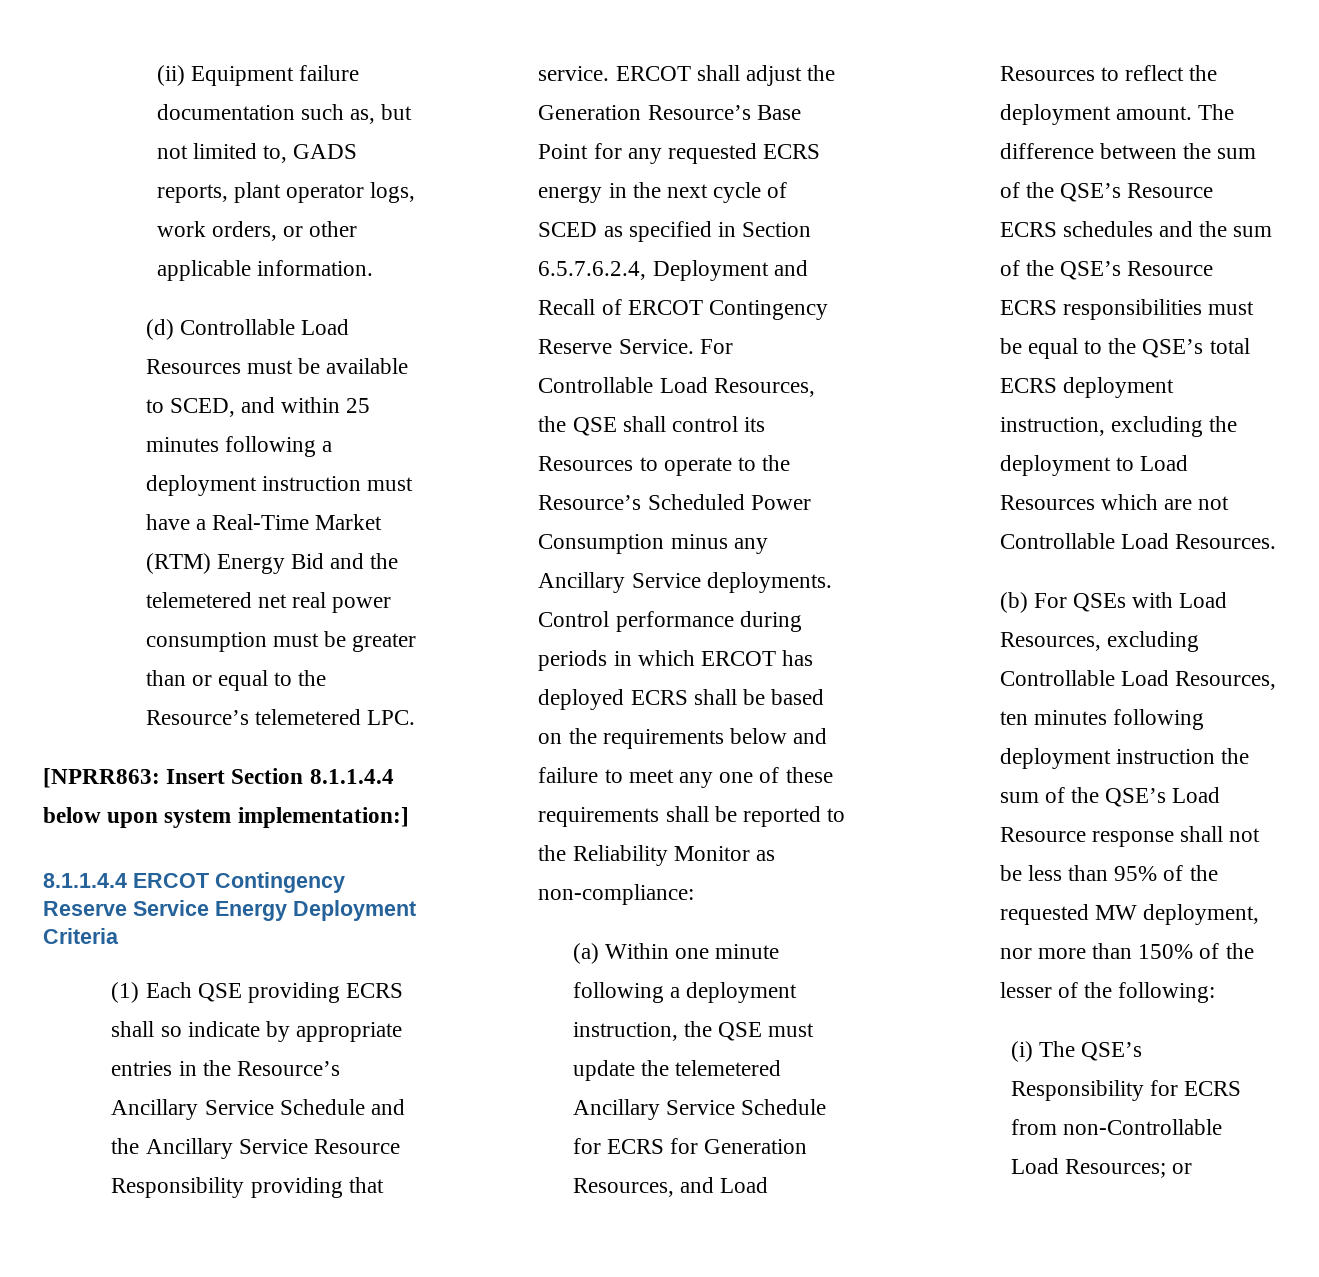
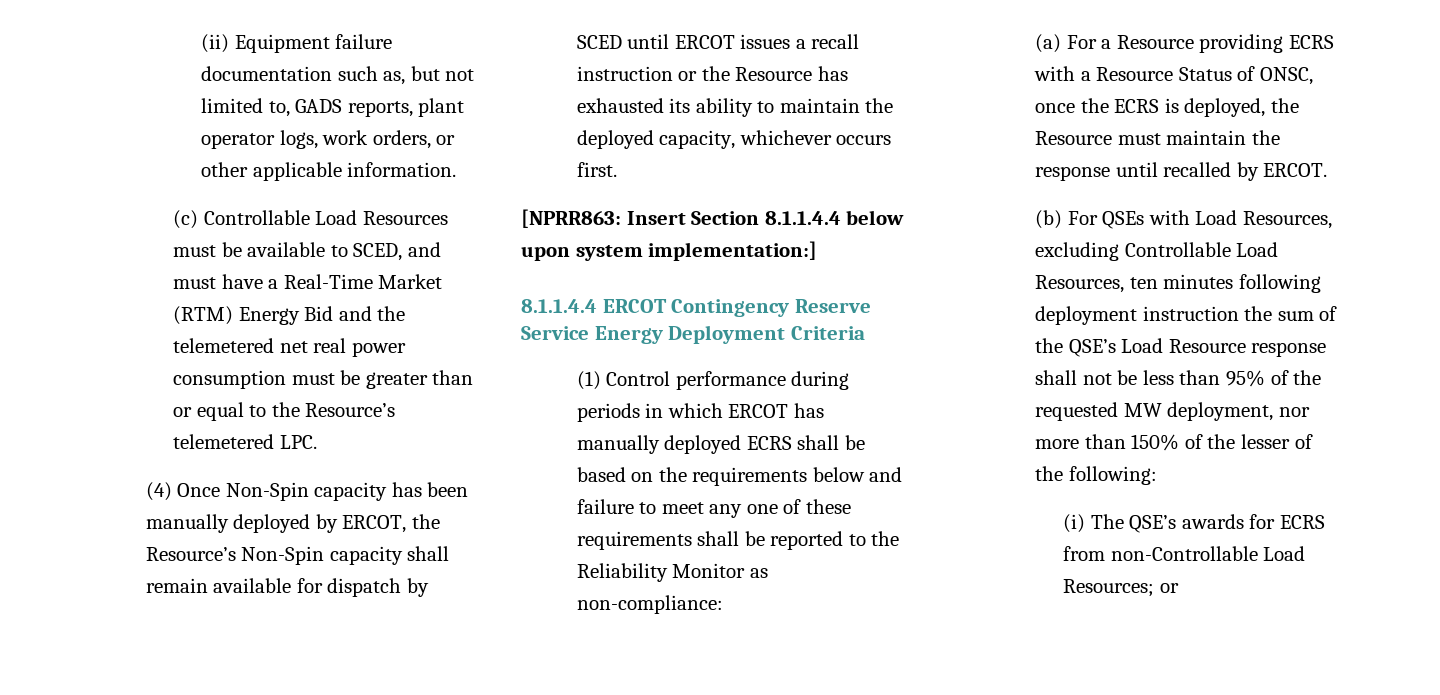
- (d) Controllable Load Resources must be available to SCED, and within 25 minutes following a deployment instruction must have a Real-Time Market (RTM) Energy Bid and the telemetered net real power consumption must be greater than or equal to the Resource’s telemetered LPC.
+ (c) Controllable Load Resources must be available to SCED, and must have a Real-Time Market (RTM) Energy Bid and the telemetered net real power consumption must be greater than or equal to the Resource’s telemetered LPC.
+ (4) Once Non-Spin capacity has been manually deployed by ERCOT, the Resource’s Non-Spin capacity shall remain available for dispatch by SCED until ERCOT issues a recall instruction or the Resource has exhausted its ability to maintain the deployed capacity, whichever occurs first.
- (1) Each QSE providing ECRS shall so indicate by appropriate entries in the Resource’s Ancillary Service Schedule and the Ancillary Service Resource Responsibility providing that service. ERCOT shall adjust the Generation Resource’s Base Point for any requested ECRS energy in the next cycle of SCED as specified in Section 6.5.7.6.2.4, Deployment and Recall of ERCOT Contingency Reserve Service. For Controllable Load Resources, the QSE shall control its Resources to operate to the Resource’s Scheduled Power Consumption minus any Ancillary Service deployments. Control performance during periods in which ERCOT has deployed ECRS shall be based on the requirements below and failure to meet any one of these requirements shall be reported to the Reliability Monitor as non-compliance:
+ (1) Control performance during periods in which ERCOT has manually deployed ECRS shall be based on the requirements below and failure to meet any one of these requirements shall be reported to the Reliability Monitor as non-compliance:
- (a) Within one minute following a deployment instruction, the QSE must update the telemetered Ancillary Service Schedule for ECRS for Generation Resources, and Load Resources to reflect the deployment amount. The difference between the sum of the QSE’s Resource ECRS schedules and the sum of the QSE’s Resource ECRS responsibilities must be equal to the QSE’s total ECRS deployment instruction, excluding the deployment to Load Resources which are not Controllable Load Resources.
+ (a) For a Resource providing ECRS with a Resource Status of ONSC, once the ECRS is deployed, the Resource must maintain the response until recalled by ERCOT.
- (i) The QSE’s Responsibility for ECRS from non-Controllable Load Resources; or
+ (i) The QSE’s awards for ECRS from non-Controllable Load Resources; or

